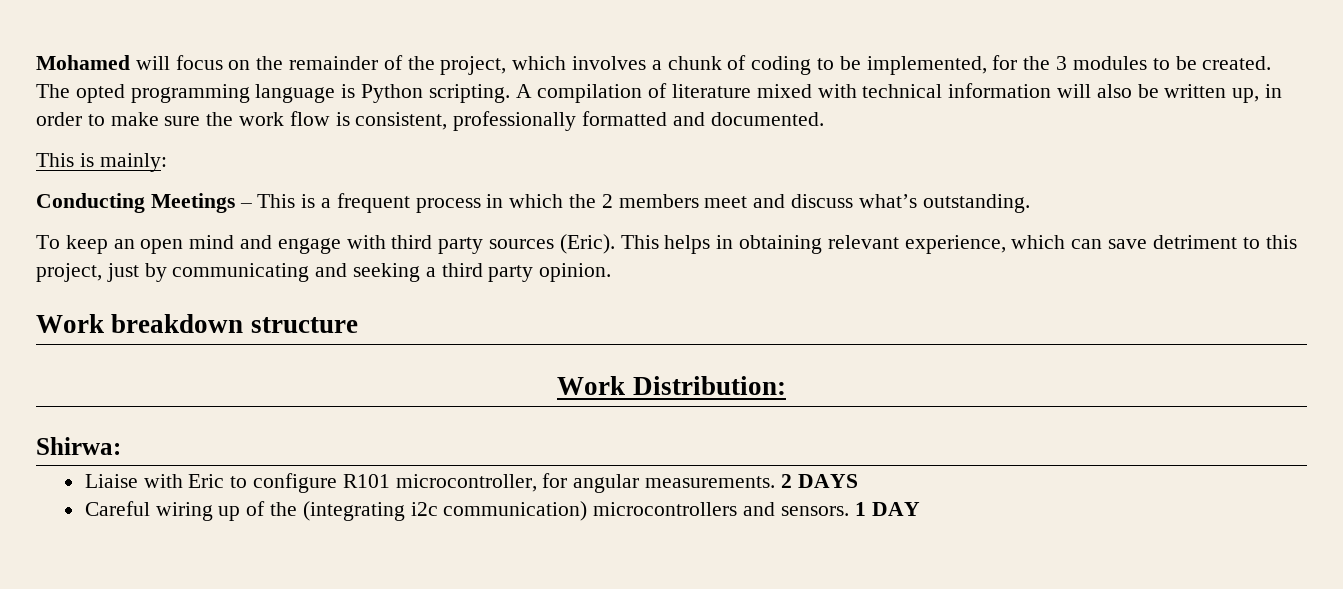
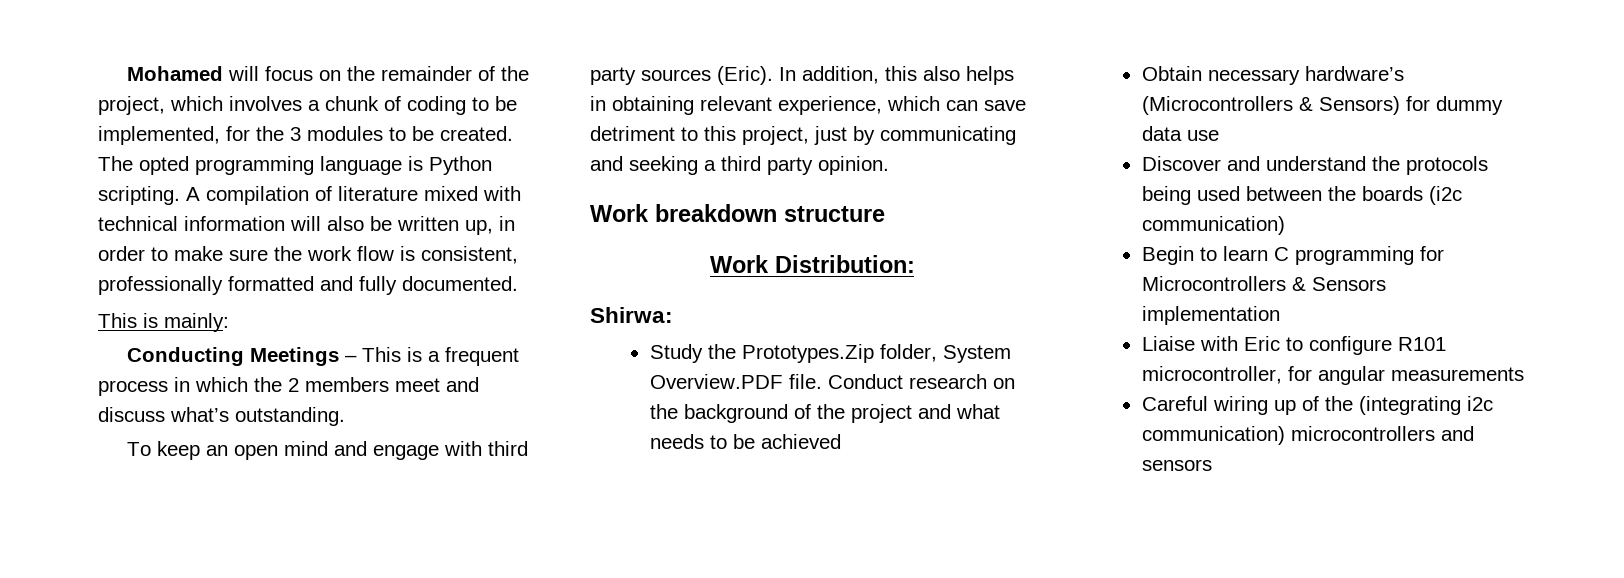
- A compilation of literature mixed with technical information will also be written up, in order to make sure the work flow is consistent, professionally formatted and documented.
+ A compilation of literature mixed with technical information will also be written up, in order to make sure the work flow is consistent, professionally formatted and fully documented.
- This helps in obtaining relevant experience, which can save detriment to this project, just by communicating and seeking a third party opinion.
+ In addition, this also helps in obtaining relevant experience, which can save detriment to this project, just by communicating and seeking a third party opinion.
+ Study the Prototypes.Zip folder, System Overview.PDF file. Conduct research on the background of the project and what needs to be achieved
+ Obtain necessary hardware’s (Microcontrollers & Sensors) for dummy data use
+ Discover and understand the protocols being used between the boards (i2c communication)
+ Begin to learn C programming for Microcontrollers & Sensors implementation
- Liaise with Eric to configure R101 microcontroller, for angular measurements. 2 DAYS
+ Liaise with Eric to configure R101 microcontroller, for angular measurements
- Careful wiring up of the (integrating i2c communication) microcontrollers and sensors. 1 DAY
+ Careful wiring up of the (integrating i2c communication) microcontrollers and sensors

